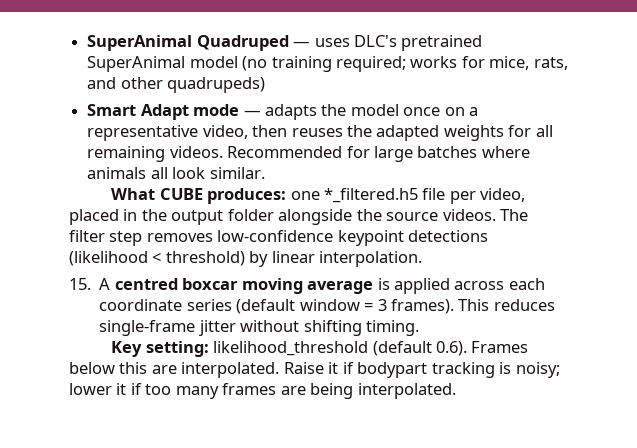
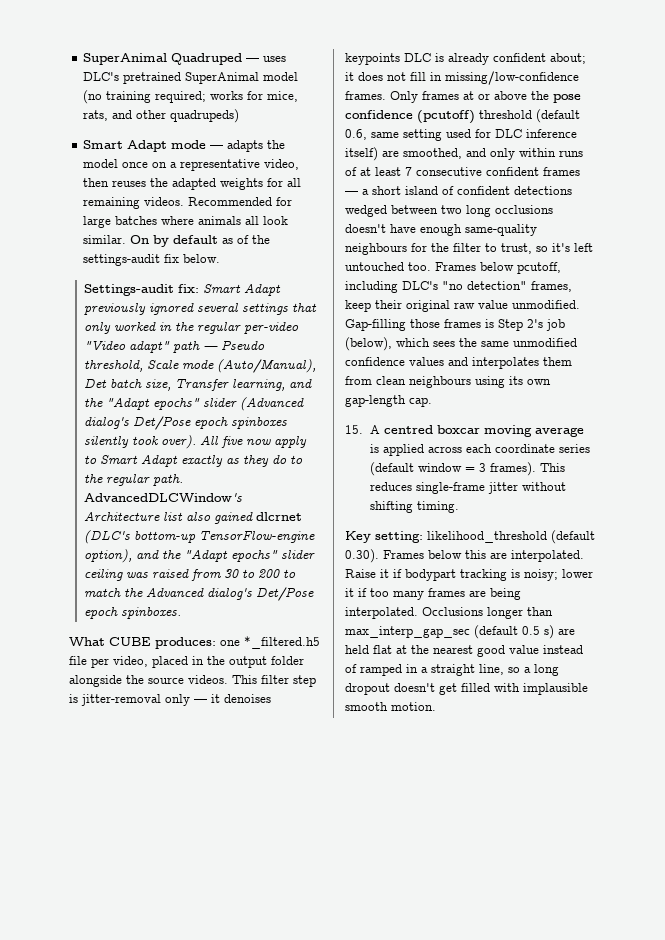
+ On by default as of the settings-audit fix below.
+ Settings-audit fix: Smart Adapt previously ignored several settings that only worked in the regular per-video "Video adapt" path — Pseudo threshold, Scale mode (Auto/Manual), Det batch size, Transfer learning, and the "Adapt epochs" slider (Advanced dialog's Det/Pose epoch spinboxes silently took over). All five now apply to Smart Adapt exactly as they do to the regular path. AdvancedDLCWindow's Architecture list also gained dlcrnet (DLC's bottom-up TensorFlow-engine option), and the "Adapt epochs" slider ceiling was raised from 30 to 200 to match the Advanced dialog's Det/Pose epoch spinboxes.
- The filter step removes low-confidence keypoint detections (likelihood < threshold) by linear interpolation.
+ This filter step is jitter-removal only — it denoises keypoints DLC is already confident about; it does not fill in missing/low-confidence frames. Only frames at or above the pose confidence (pcutoff) threshold (default 0.6, same setting used for DLC inference itself) are smoothed, and only within runs of at least 7 consecutive confident frames — a short island of confident detections wedged between two long occlusions doesn't have enough same-quality neighbours for the filter to trust, so it's left untouched too. Frames below pcutoff, including DLC's "no detection" frames, keep their original raw value unmodified. Gap-filling those frames is Step 2's job (below), which sees the same unmodified confidence values and interpolates them from clean neighbours using its own gap-length cap.
- Key setting: likelihood_threshold (default 0.6). Frames below this are interpolated.
+ Key setting: likelihood_threshold (default 0.30). Frames below this are interpolated.
+ Occlusions longer than max_interp_gap_sec (default 0.5 s) are held flat at the nearest good value instead of ramped in a straight line, so a long dropout doesn't get filled with implausible smooth motion.

